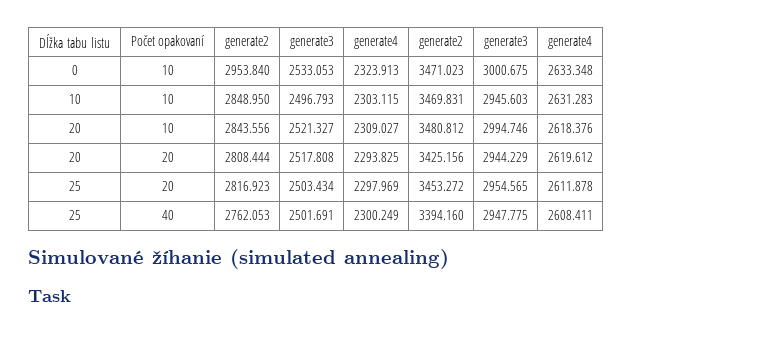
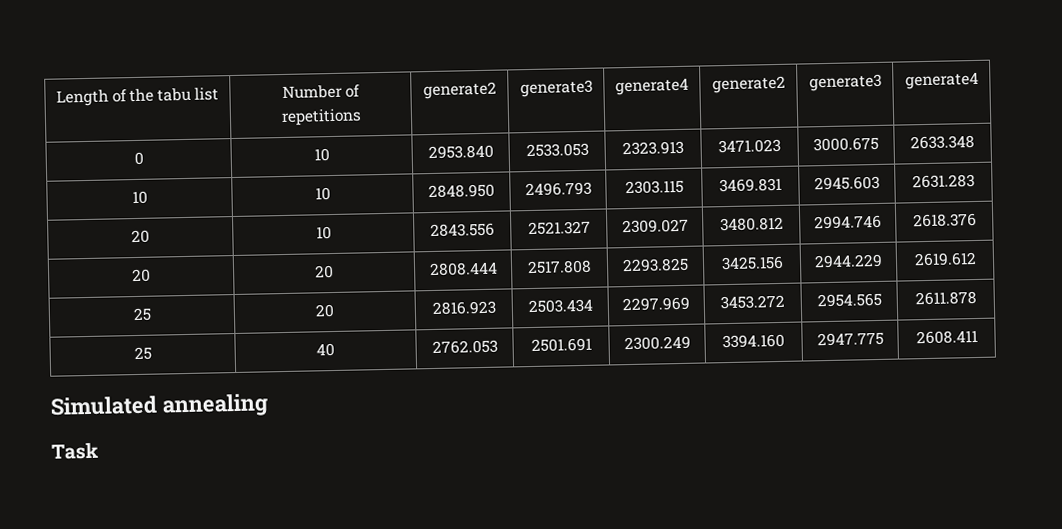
- Dĺžka tabu listu | Počet opakovaní | generate2 | generate3 | generate4 | generate2 | generate3 | generate4
+ Length of the tabu list | Number of repetitions | generate2 | generate3 | generate4 | generate2 | generate3 | generate4
- Simulované žíhanie (simulated annealing)
+ Simulated annealing

